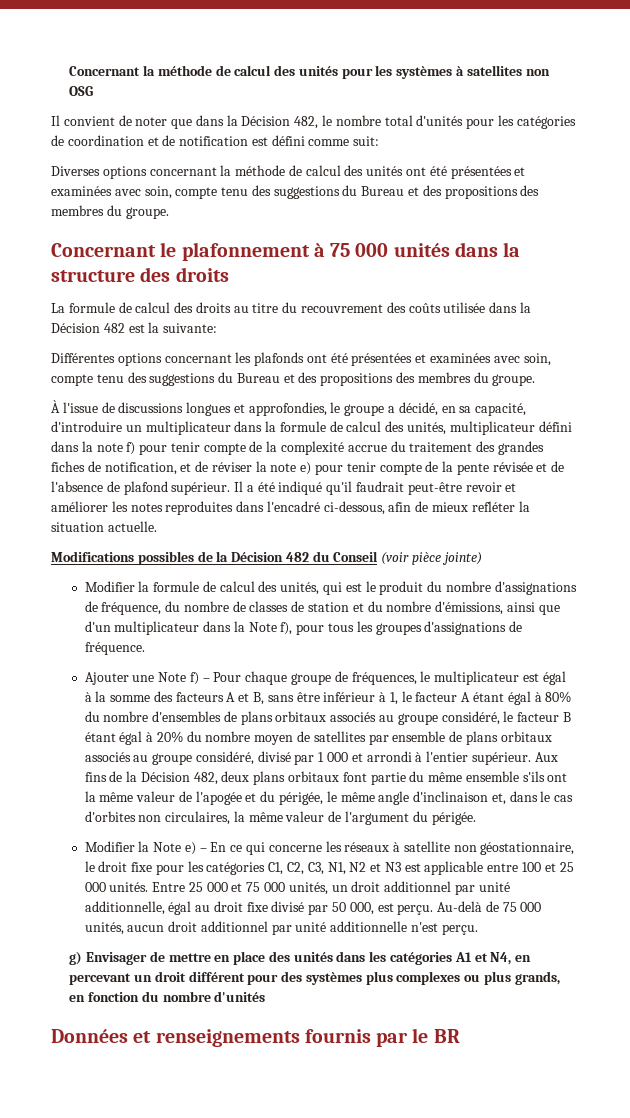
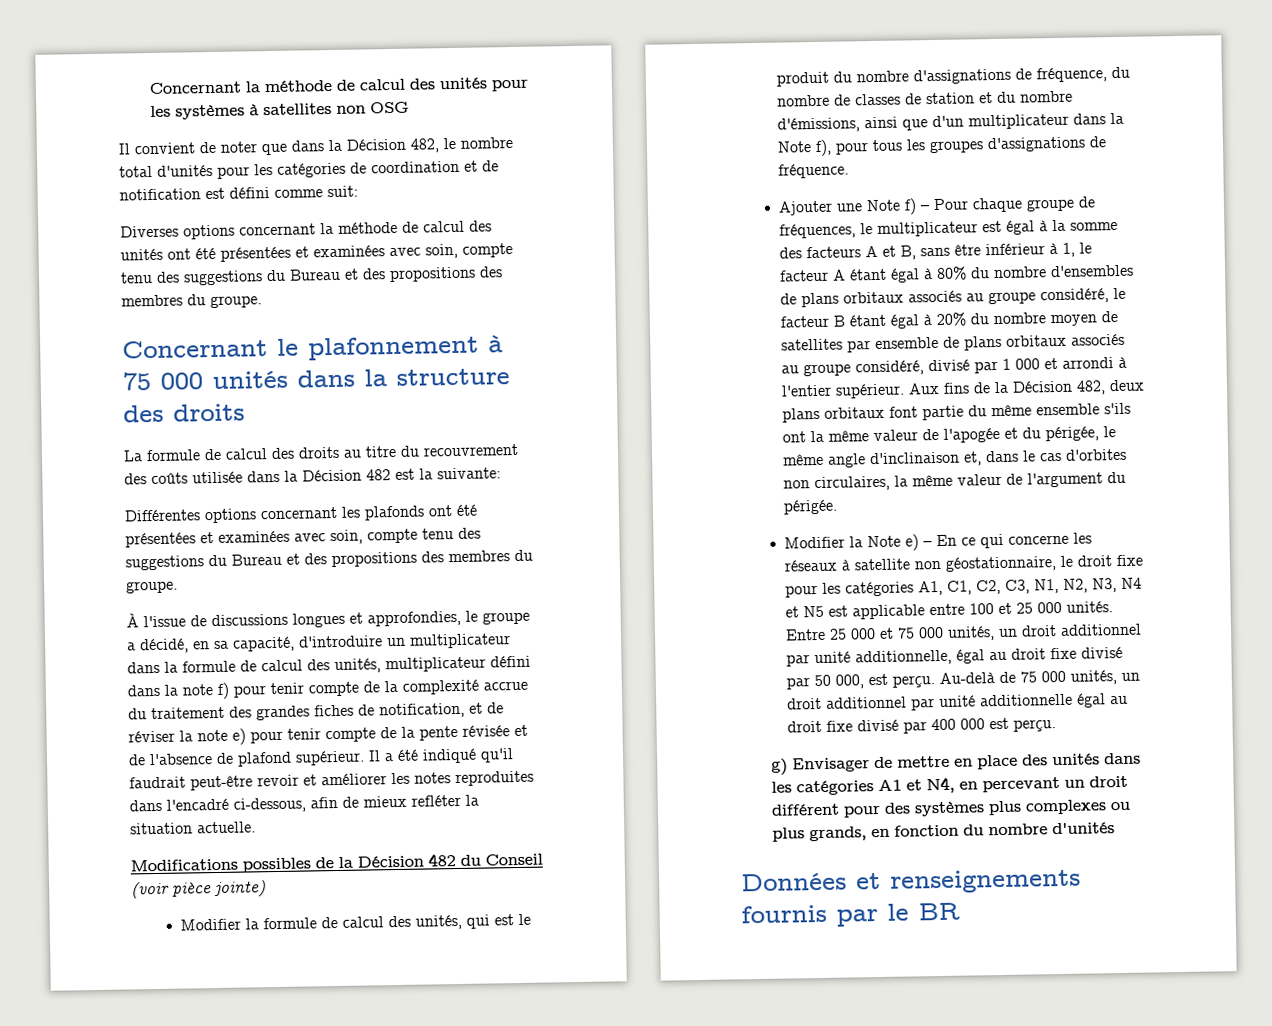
- Modifier la Note e) – En ce qui concerne les réseaux à satellite non géostationnaire, le droit fixe pour les catégories C1, C2, C3, N1, N2 et N3 est applicable entre 100 et 25 000 unités.
+ Modifier la Note e) – En ce qui concerne les réseaux à satellite non géostationnaire, le droit fixe pour les catégories A1, C1, C2, C3, N1, N2, N3, N4 et N5 est applicable entre 100 et 25 000 unités.
- Au-delà de 75 000 unités, aucun droit additionnel par unité additionnelle n'est perçu.
+ Au-delà de 75 000 unités, un droit additionnel par unité additionnelle égal au droit fixe divisé par 400 000 est perçu.

